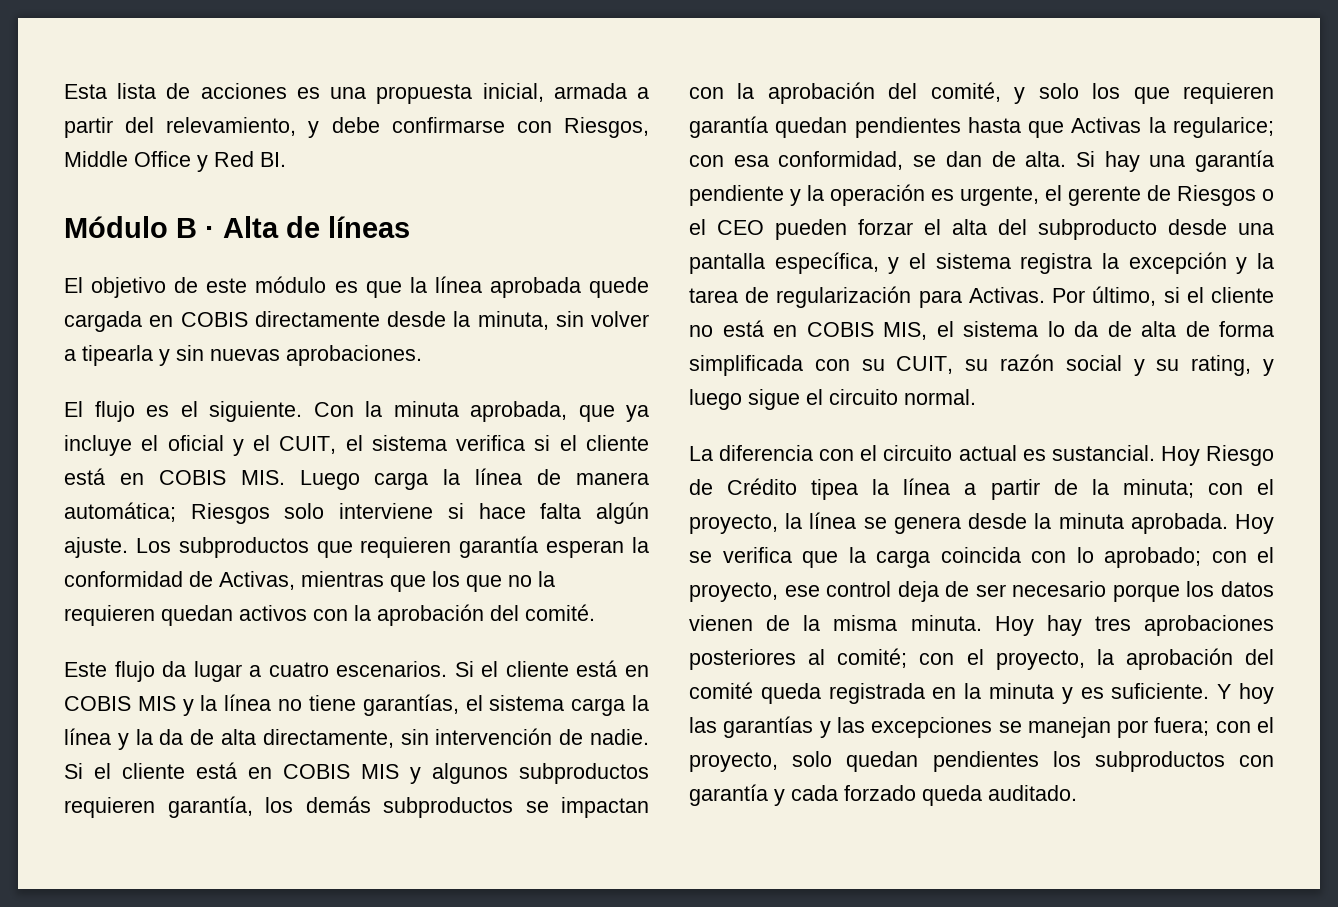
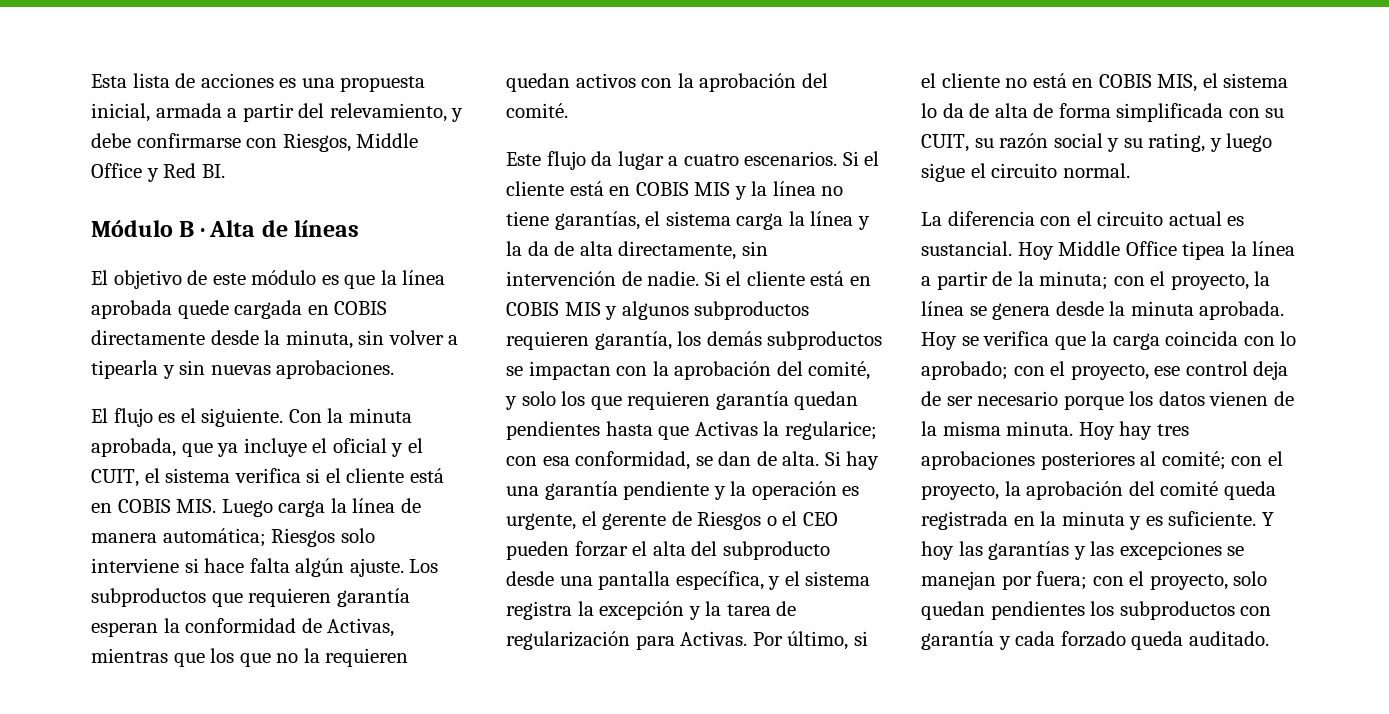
- Hoy Riesgo de Crédito tipea la línea a partir de la minuta; con el proyecto, la línea se genera desde la minuta aprobada.
+ Hoy Middle Office tipea la línea a partir de la minuta; con el proyecto, la línea se genera desde la minuta aprobada.

